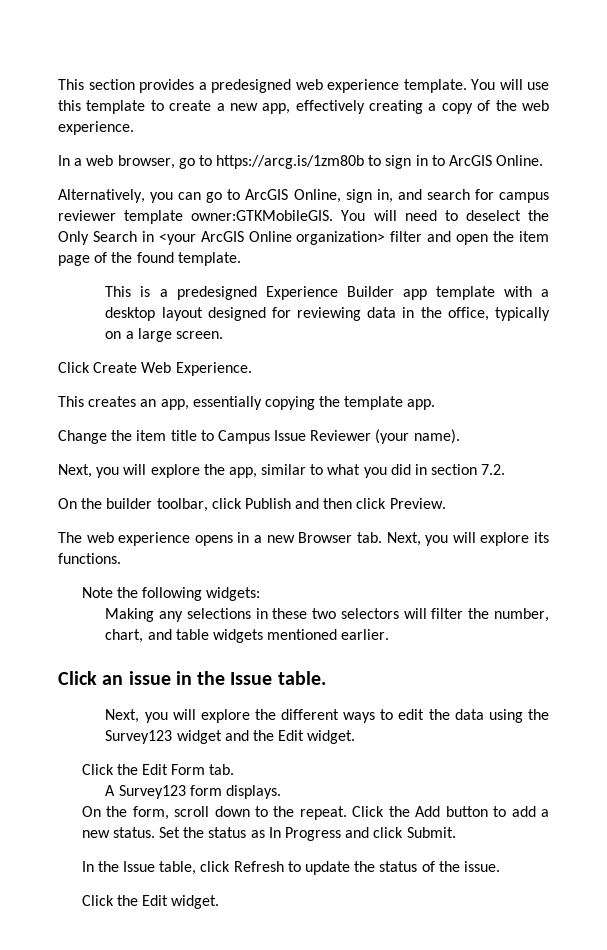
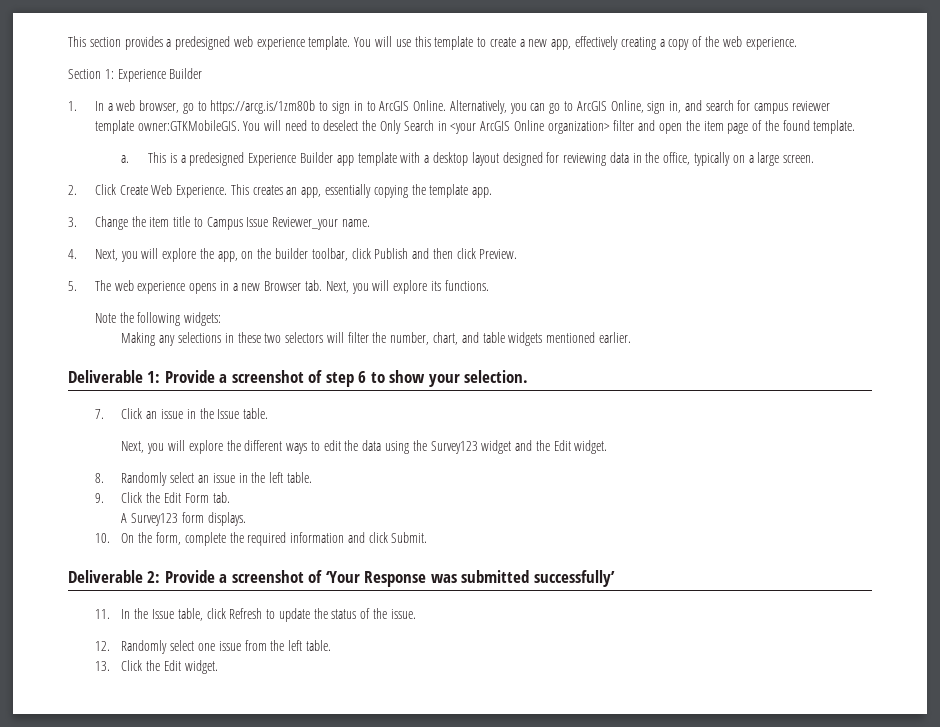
- In a web browser, go to https://arcg.is/1zm80b to sign in to ArcGIS Online.
- Alternatively, you can go to ArcGIS Online, sign in, and search for campus reviewer template owner:GTKMobileGIS.
+ Section 1: Experience Builder
+ 1. In a web browser, go to https://arcg.is/1zm80b to sign in to ArcGIS Online. Alternatively, you can go to ArcGIS Online, sign in, and search for campus reviewer template owner:GTKMobileGIS.
+ a.
- Click Create Web Experience.
- This creates an app, essentially copying the template app.
+ 2. Click Create Web Experience. This creates an app, essentially copying the template app.
- Change the item title to Campus Issue Reviewer (your name).
- Next, you will explore the app, similar to what you did in section 7.2.
- On the builder toolbar, click Publish and then click Preview.
+ 3. Change the item title to Campus Issue Reviewer_your name.
+ 4. Next, you will explore the app, on the builder toolbar, click Publish and then click Preview.
- The web experience opens in a new Browser tab. Next, you will explore its functions.
+ 5. The web experience opens in a new Browser tab. Next, you will explore its functions.
- Click an issue in the Issue table.
+ Deliverable 1: Provide a screenshot of step 6 to show your selection.
+ 7. Click an issue in the Issue table.
- Click the Edit Form tab.
+ 8. Randomly select an issue in the left table.
+ 9. Click the Edit Form tab.
- On the form, scroll down to the repeat. Click the Add button to add a new status. Set the status as In Progress and click Submit.
- In the Issue table, click Refresh to update the status of the issue.
+ 10. On the form, complete the required information and click Submit.
+ Deliverable 2: Provide a screenshot of ‘Your Response was submitted successfully’
+ 11. In the Issue table, click Refresh to update the status of the issue.
- Click the Edit widget.
+ 12. Randomly select one issue from the left table.
+ 13. Click the Edit widget.

